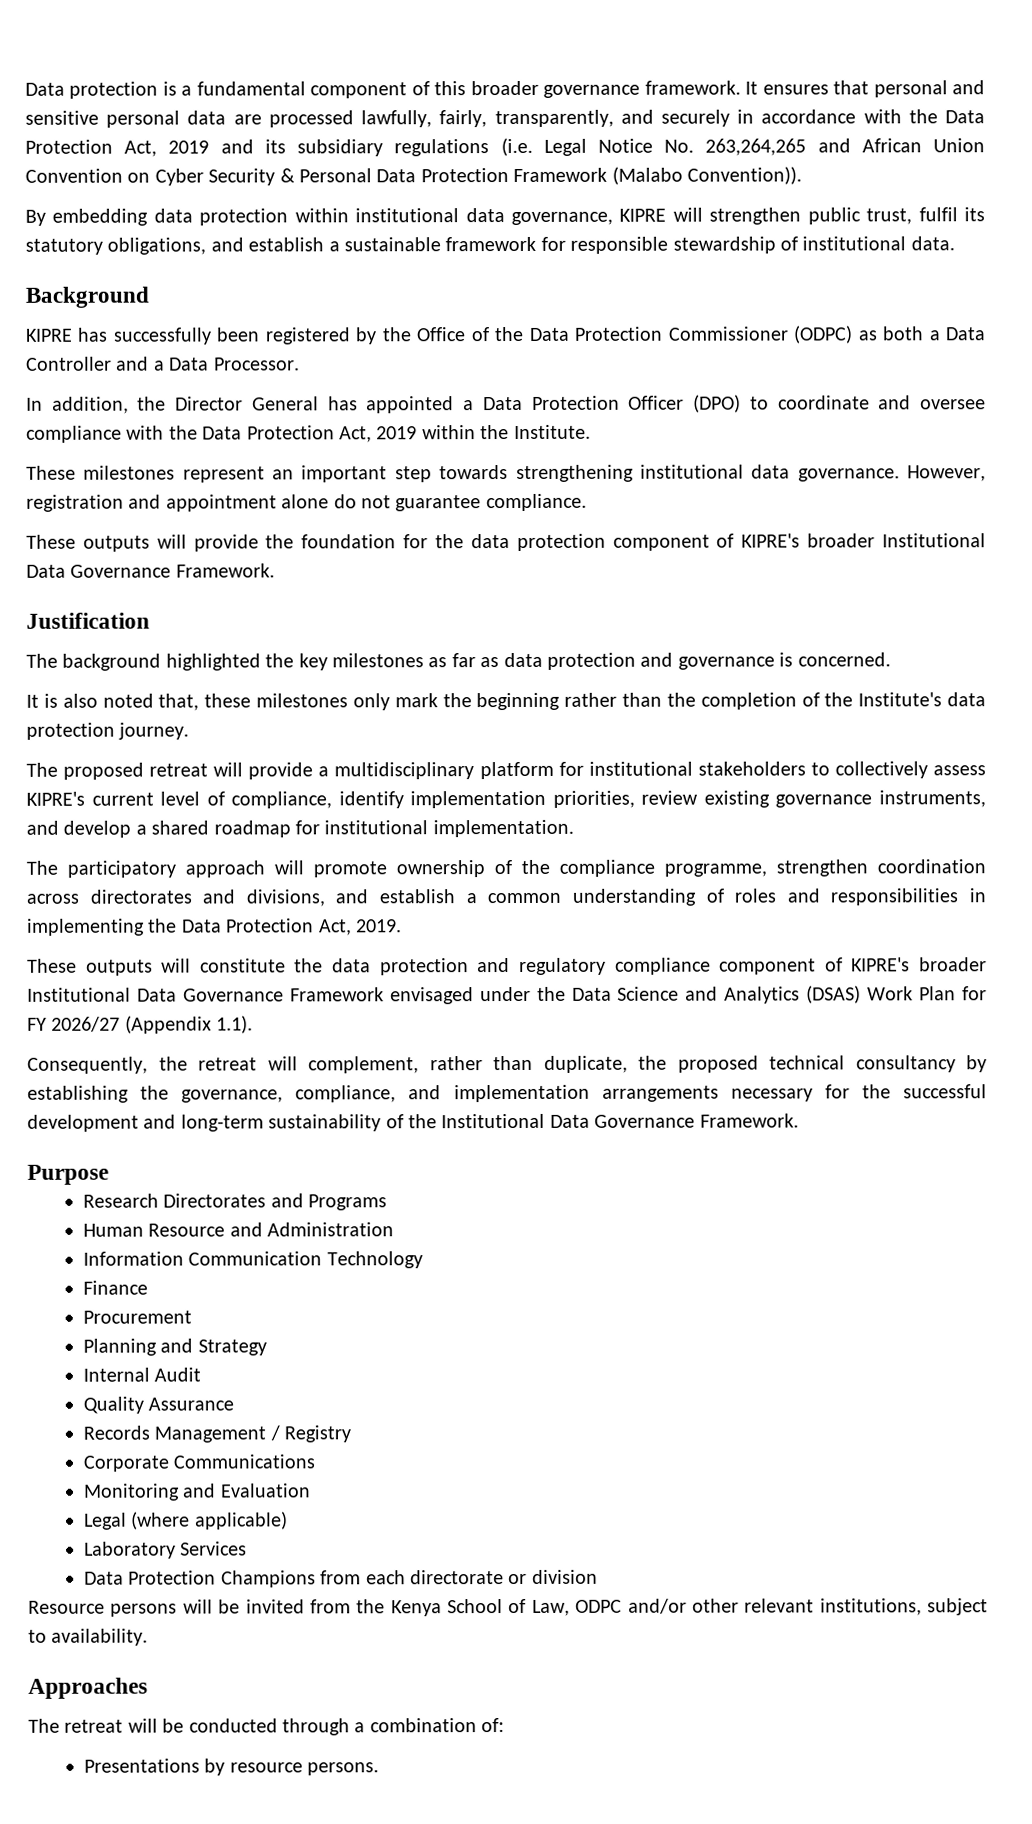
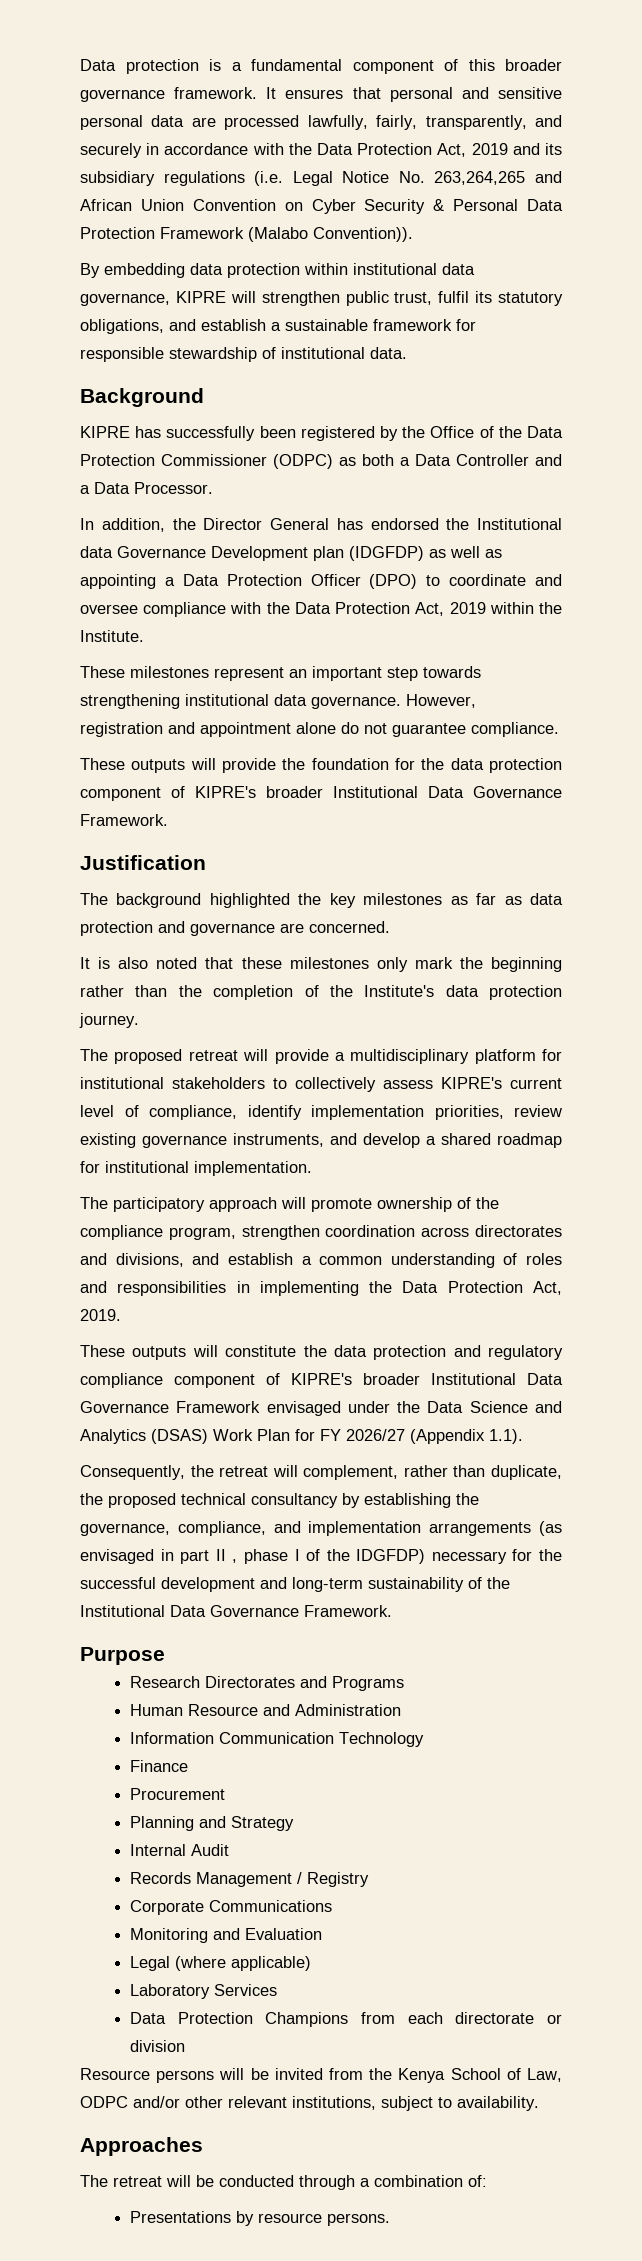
- In addition, the Director General has appointed a Data Protection Officer (DPO) to coordinate and oversee compliance with the Data Protection Act, 2019 within the Institute.
+ In addition, the Director General has endorsed the Institutional data Governance Development plan (IDGFDP) as well as appointing a Data Protection Officer (DPO) to coordinate and oversee compliance with the Data Protection Act, 2019 within the Institute.
- The background highlighted the key milestones as far as data protection and governance is concerned.
+ The background highlighted the key milestones as far as data protection and governance are concerned.
- It is also noted that, these milestones only mark the beginning rather than the completion of the Institute's data protection journey.
+ It is also noted that these milestones only mark the beginning rather than the completion of the Institute's data protection journey.
- The participatory approach will promote ownership of the compliance programme, strengthen coordination across directorates and divisions, and establish a common understanding of roles and responsibilities in implementing the Data Protection Act, 2019.
+ The participatory approach will promote ownership of the compliance program, strengthen coordination across directorates and divisions, and establish a common understanding of roles and responsibilities in implementing the Data Protection Act, 2019.
- Consequently, the retreat will complement, rather than duplicate, the proposed technical consultancy by establishing the governance, compliance, and implementation arrangements necessary for the successful development and long-term sustainability of the Institutional Data Governance Framework.
+ Consequently, the retreat will complement, rather than duplicate, the proposed technical consultancy by establishing the governance, compliance, and implementation arrangements (as envisaged in part II , phase I of the IDGFDP) necessary for the successful development and long-term sustainability of the Institutional Data Governance Framework.
- Quality Assurance

